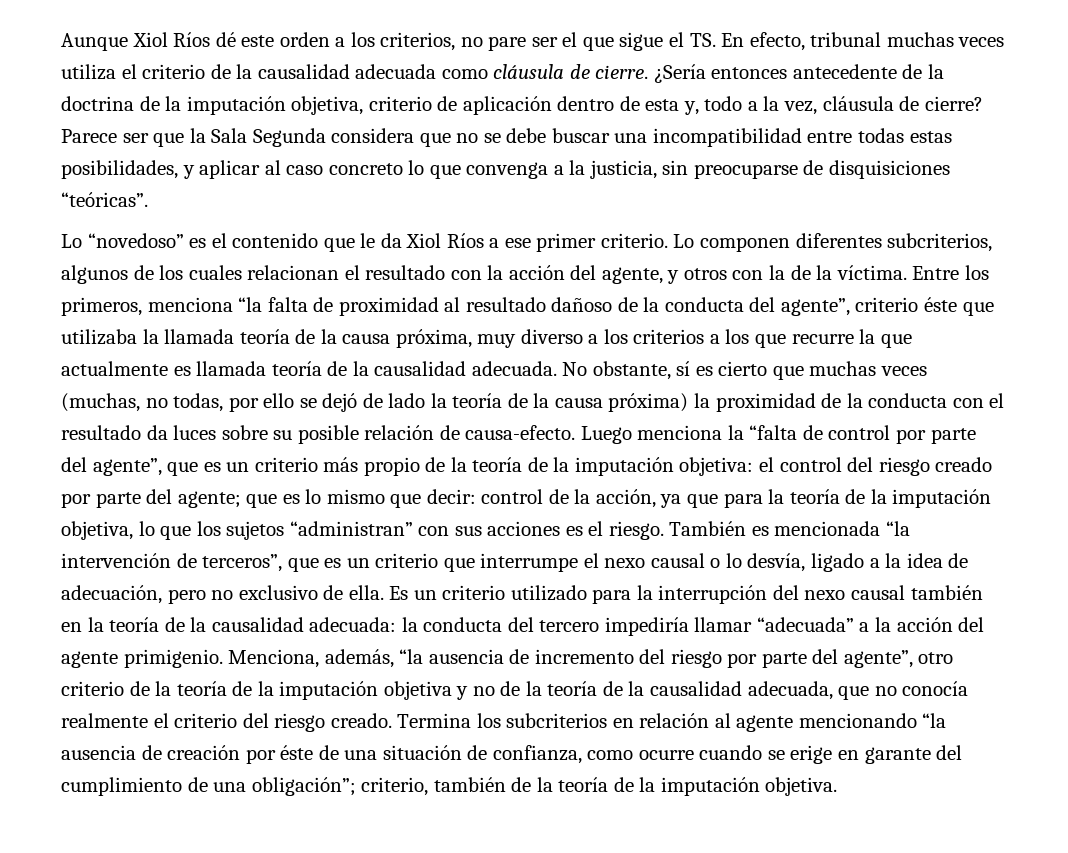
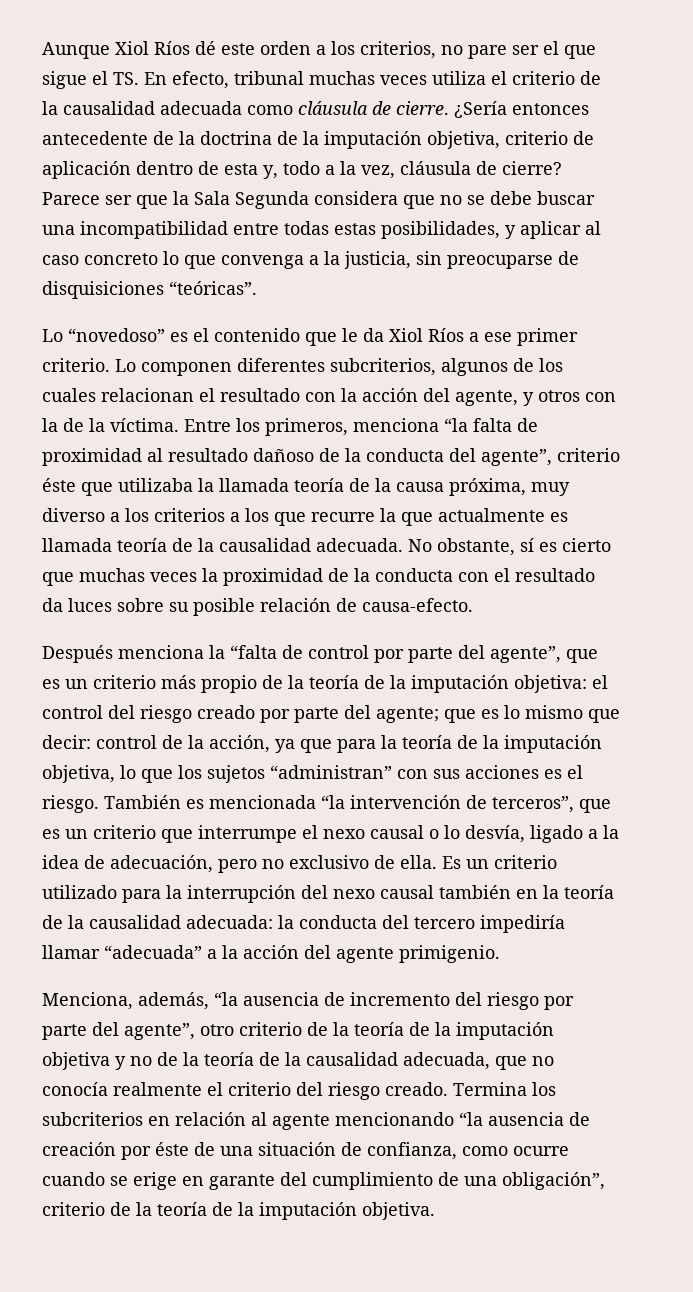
- No obstante, sí es cierto que muchas veces (muchas, no todas, por ello se dejó de lado la teoría de la causa próxima) la proximidad de la conducta con el resultado da luces sobre su posible relación de causa-efecto. Luego menciona la “falta de control por parte del agente”, que es un criterio más propio de la teoría de la imputación objetiva:
+ No obstante, sí es cierto que muchas veces la proximidad de la conducta con el resultado da luces sobre su posible relación de causa-efecto.
+ Después menciona la “falta de control por parte del agente”, que es un criterio más propio de la teoría de la imputación objetiva:
- la conducta del tercero impediría llamar “adecuada” a la acción del agente primigenio. Menciona, además, “la ausencia de incremento del riesgo por parte del agente”, otro criterio de la teoría de la imputación objetiva y no de la teoría de la causalidad adecuada, que no conocía realmente el criterio del riesgo creado.
+ la conducta del tercero impediría llamar “adecuada” a la acción del agente primigenio.
+ Menciona, además, “la ausencia de incremento del riesgo por parte del agente”, otro criterio de la teoría de la imputación objetiva y no de la teoría de la causalidad adecuada, que no conocía realmente el criterio del riesgo creado.
- Termina los subcriterios en relación al agente mencionando “la ausencia de creación por éste de una situación de confianza, como ocurre cuando se erige en garante del cumplimiento de una obligación”; criterio, también de la teoría de la imputación objetiva.
+ Termina los subcriterios en relación al agente mencionando “la ausencia de creación por éste de una situación de confianza, como ocurre cuando se erige en garante del cumplimiento de una obligación”, criterio de la teoría de la imputación objetiva.

